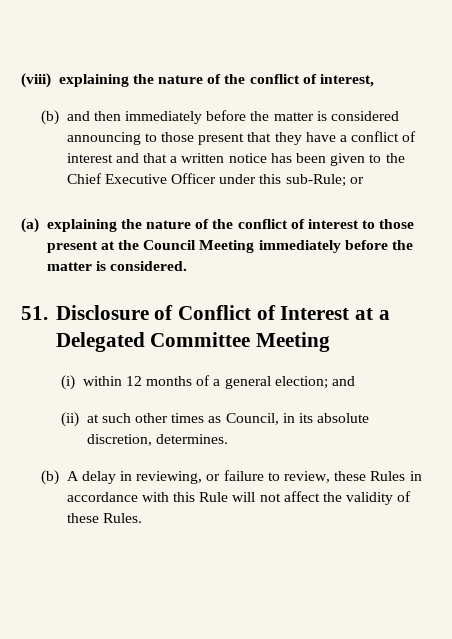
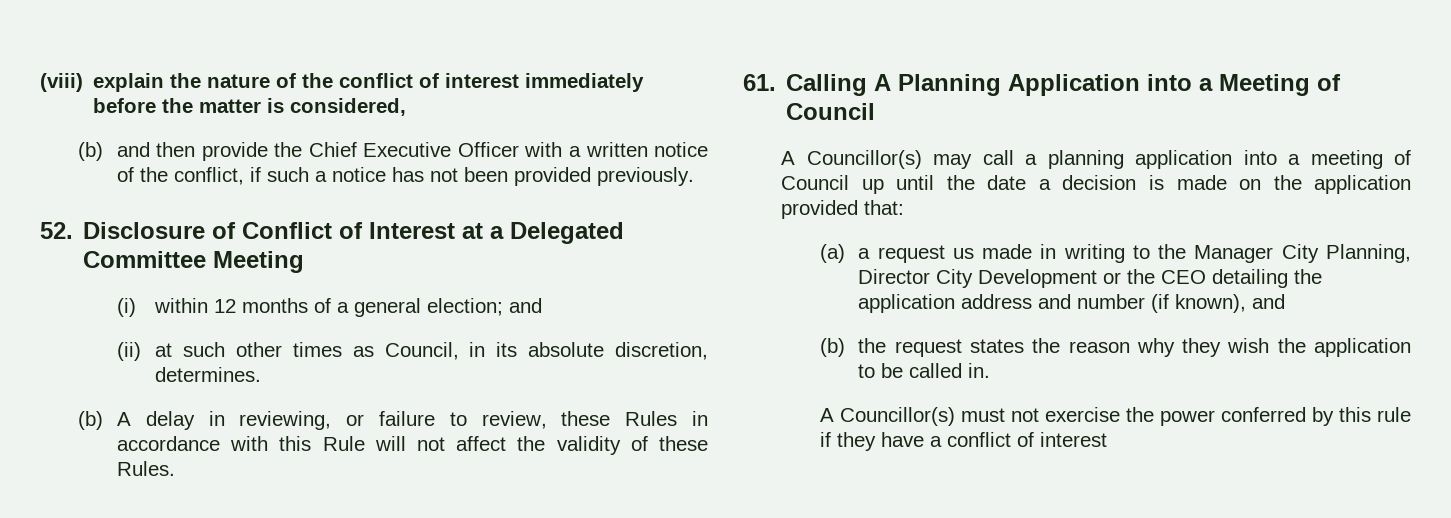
- (viii) explaining the nature of the conflict of interest,
- (b) and then immediately before the matter is considered announcing to those present that they have a conflict of interest and that a written notice has been given to the Chief Executive Officer under this sub-Rule; or
- (a) explaining the nature of the conflict of interest to those present at the Council Meeting immediately before the matter is considered.
- 51. Disclosure of Conflict of Interest at a Delegated Committee Meeting
+ (viii) explain the nature of the conflict of interest immediately before the matter is considered,
+ (b) and then provide the Chief Executive Officer with a written notice of the conflict, if such a notice has not been provided previously.
+ 52. Disclosure of Conflict of Interest at a Delegated Committee Meeting
+ 61. Calling A Planning Application into a Meeting of Council
+ A Councillor(s) may call a planning application into a meeting of Council up until the date a decision is made on the application provided that:
+ (a) a request us made in writing to the Manager City Planning, Director City Development or the CEO detailing the application address and number (if known), and
+ (b) the request states the reason why they wish the application to be called in.
+ A Councillor(s) must not exercise the power conferred by this rule if they have a conflict of interest

